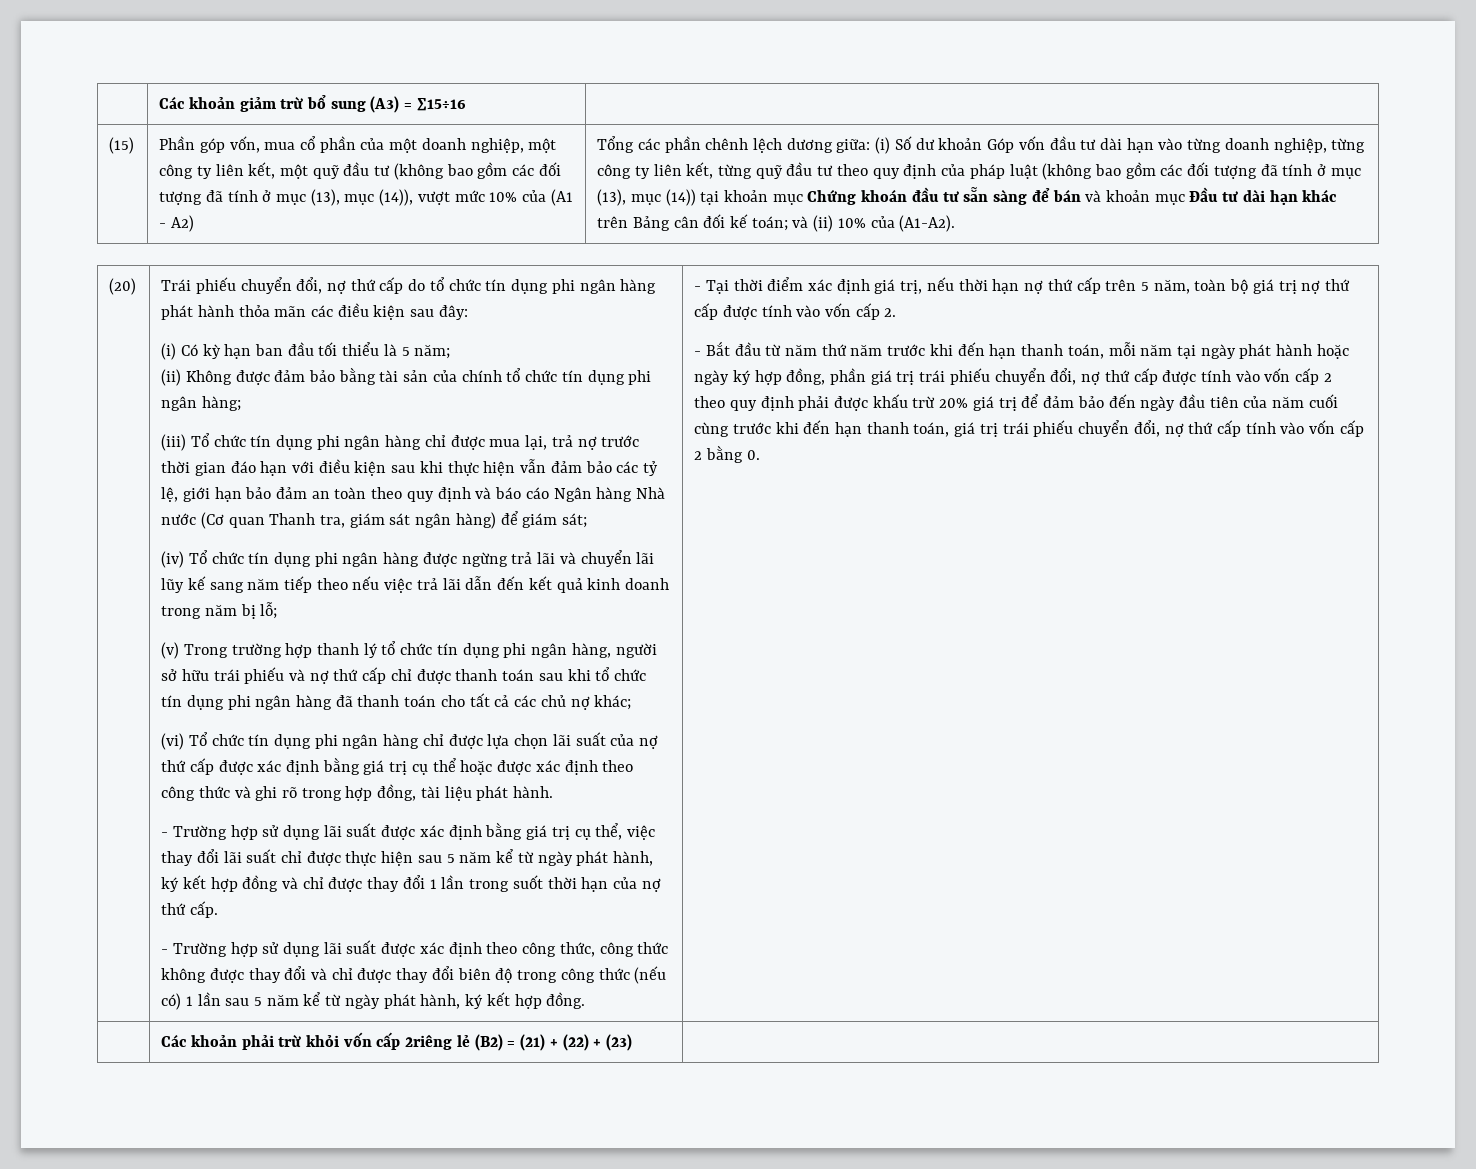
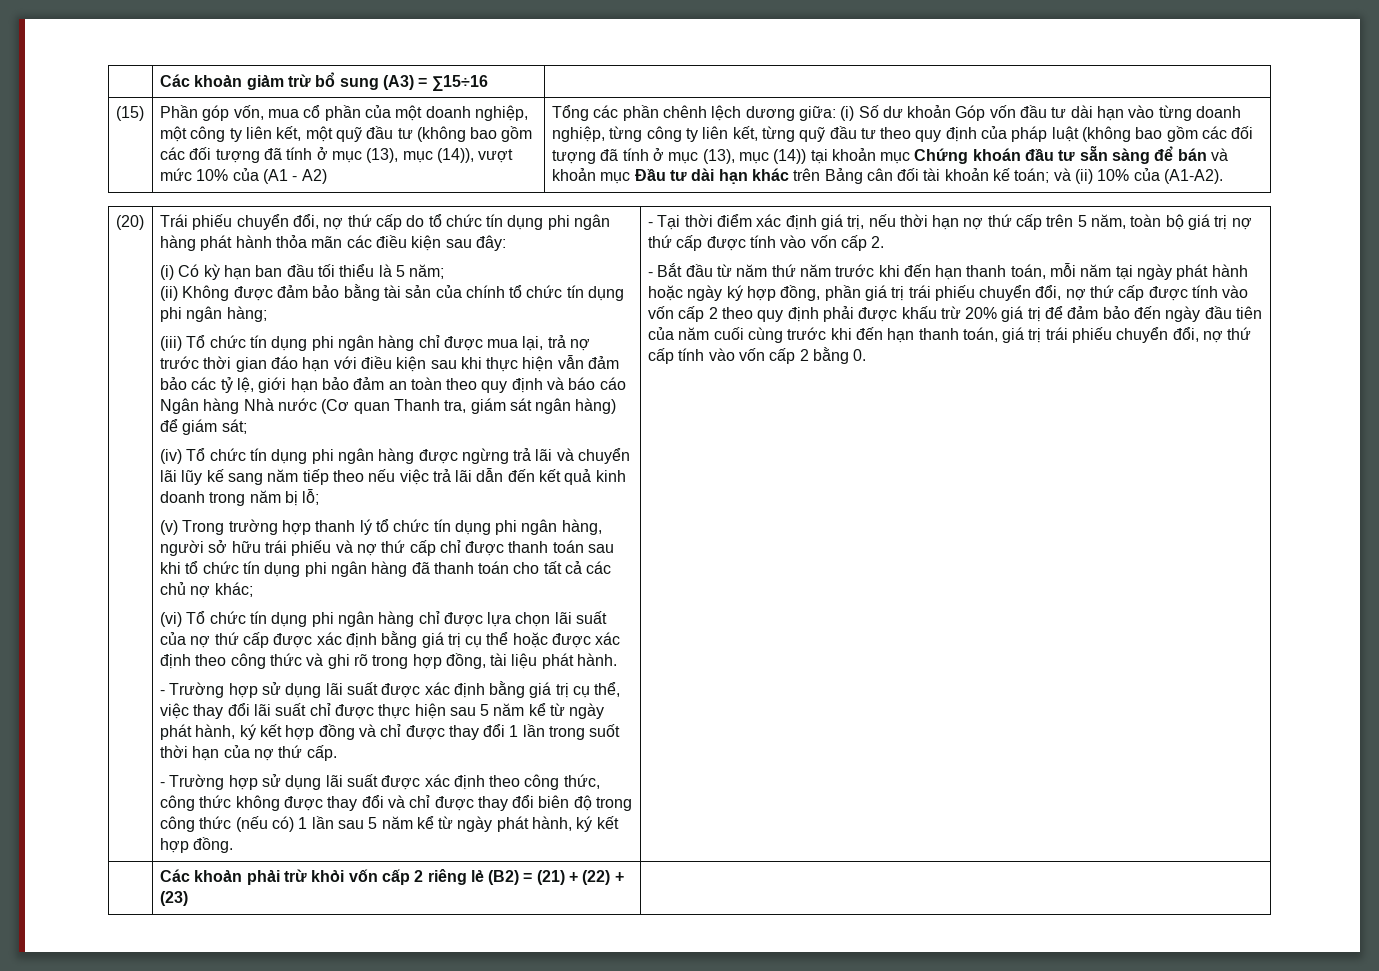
- (i) Số dư khoản Góp vốn đầu tư dài hạn vào từng doanh nghiệp, từng công ty liên kết, từng quỹ đầu tư theo quy định của pháp luật (không bao gồm các đối tượng đã tính ở mục (13), mục (14)) tại khoản mục Chứng khoán đầu tư sẵn sàng để bán và khoản mục Đầu tư dài hạn khác trên Bảng cân đối kế toán;
+ (i) Số dư khoản Góp vốn đầu tư dài hạn vào từng doanh nghiệp, từng công ty liên kết, từng quỹ đầu tư theo quy định của pháp luật (không bao gồm các đối tượng đã tính ở mục (13), mục (14)) tại khoản mục Chứng khoán đầu tư sẵn sàng để bán và khoản mục Đầu tư dài hạn khác trên Bảng cân đối tài khoản kế toán;
- | Các khoản phải trừ khỏi vốn cấp 2riêng lẻ (B2) = (21) + (22) + (23) |
+ | Các khoản phải trừ khỏi vốn cấp 2 riêng lẻ (B2) = (21) + (22) + (23) |

